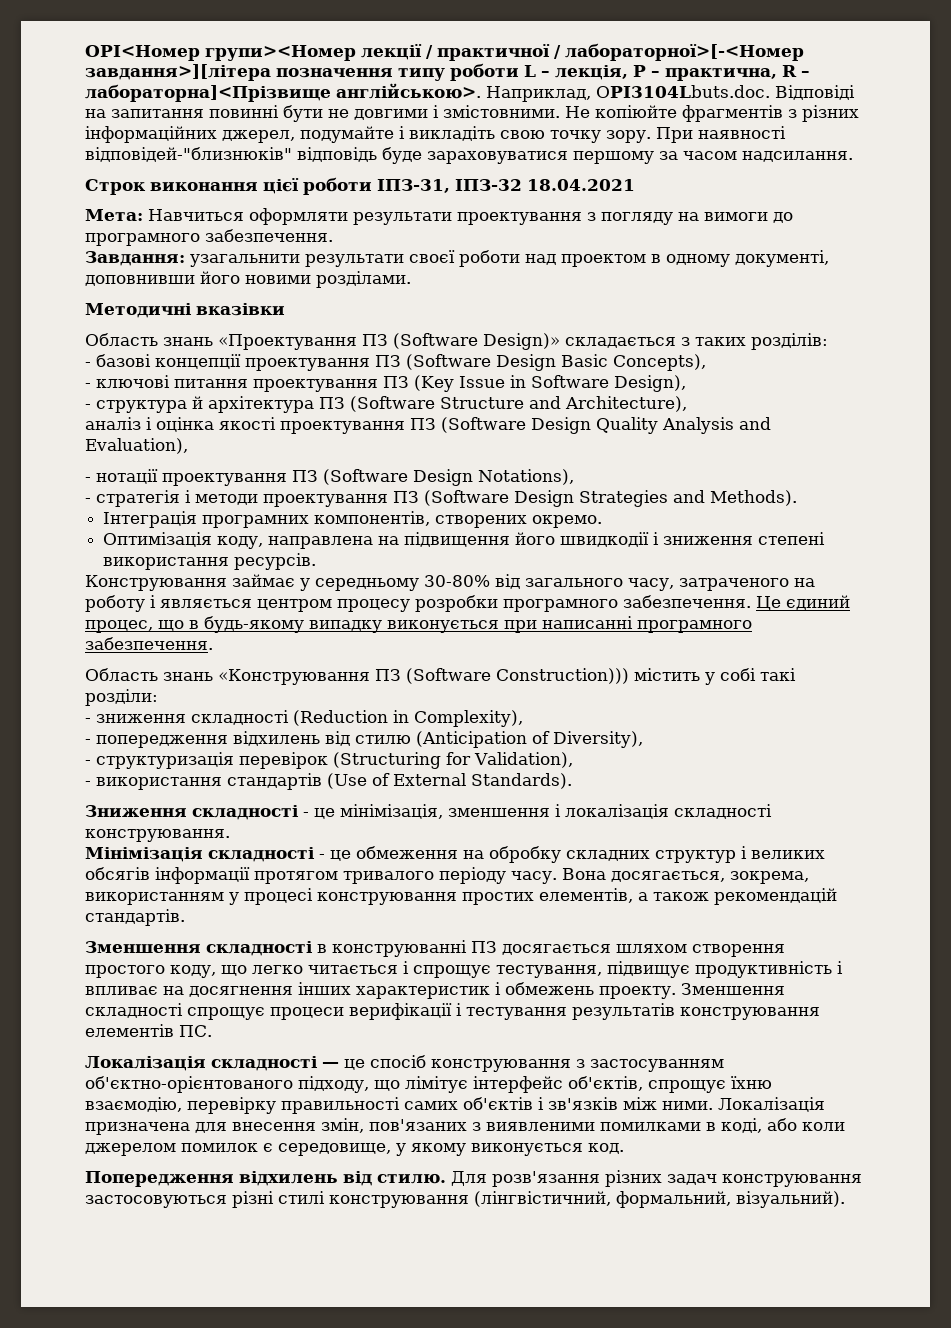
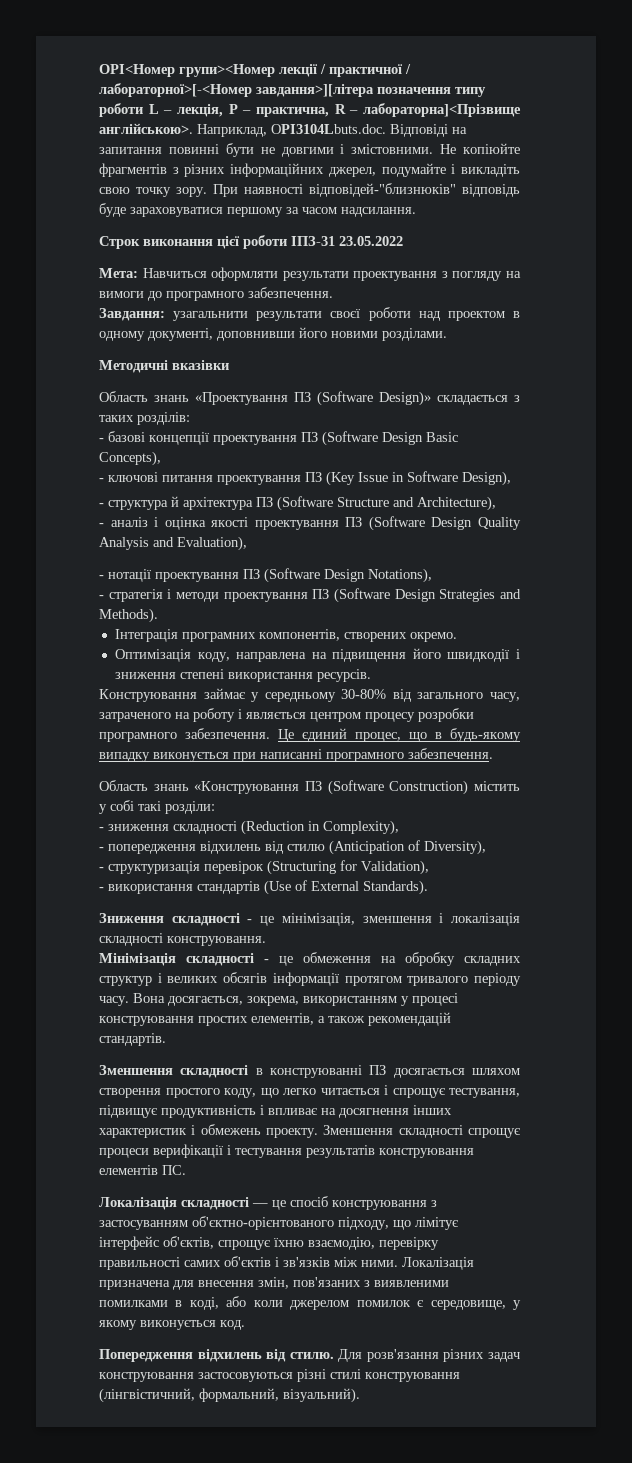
- Строк виконання цієї роботи ІПЗ-31, ІПЗ-32 18.04.2021
+ Строк виконання цієї роботи ІПЗ-31 23.05.2022
- аналіз і оцінка якості проектування ПЗ (Software Design Quality Analysis and Evaluation),
+ - аналіз і оцінка якості проектування ПЗ (Software Design Quality Analysis and Evaluation),
- Область знань «Конструювання ПЗ (Software Construction))) містить у собі такі розділи:
+ Область знань «Конструювання ПЗ (Software Construction) містить у собі такі розділи:

